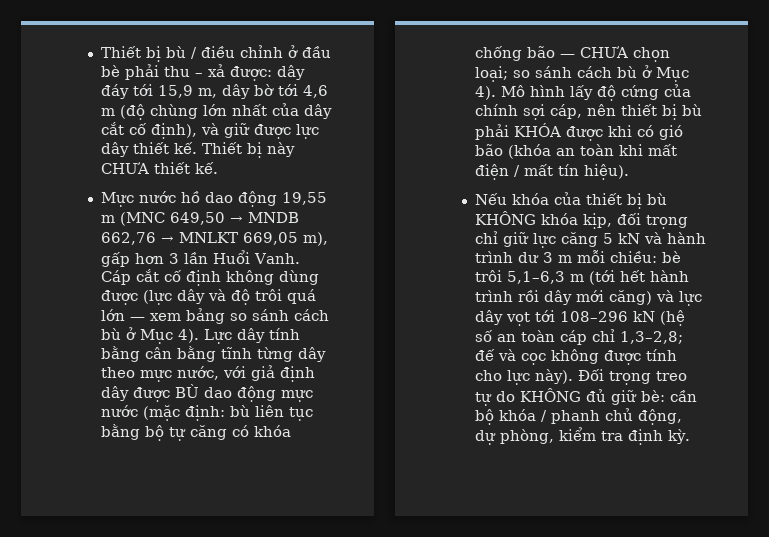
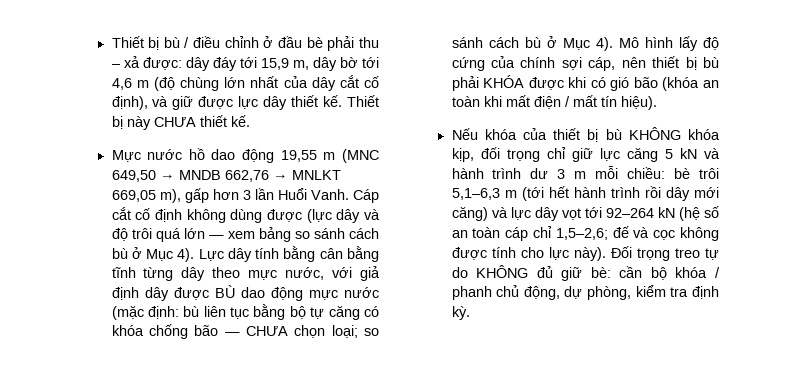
- Nếu khóa của thiết bị bù KHÔNG khóa kịp, đối trọng chỉ giữ lực căng 5 kN và hành trình dư 3 m mỗi chiều: bè trôi 5,1–6,3 m (tới hết hành trình rồi dây mới căng) và lực dây vọt tới 108–296 kN (hệ số an toàn cáp chỉ 1,3–2,8; đế và cọc không được tính cho lực này).
+ Nếu khóa của thiết bị bù KHÔNG khóa kịp, đối trọng chỉ giữ lực căng 5 kN và hành trình dư 3 m mỗi chiều: bè trôi 5,1–6,3 m (tới hết hành trình rồi dây mới căng) và lực dây vọt tới 92–264 kN (hệ số an toàn cáp chỉ 1,5–2,6; đế và cọc không được tính cho lực này).

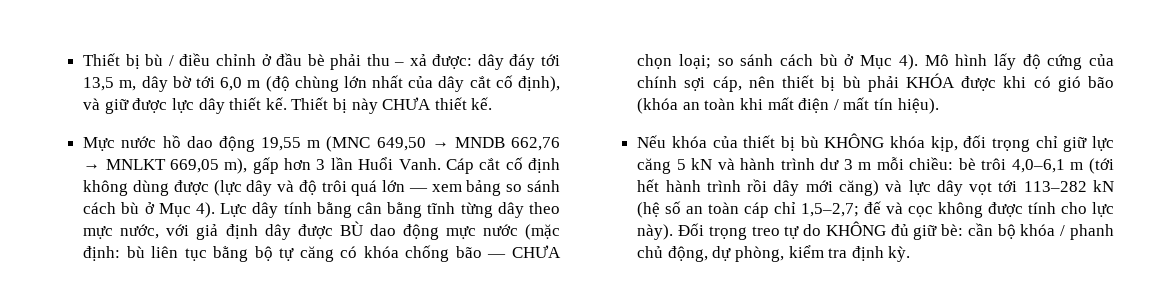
- Thiết bị bù / điều chỉnh ở đầu bè phải thu – xả được: dây đáy tới 15,9 m, dây bờ tới 4,6 m (độ chùng lớn nhất của dây cắt cố định), và giữ được lực dây thiết kế.
+ Thiết bị bù / điều chỉnh ở đầu bè phải thu – xả được: dây đáy tới 13,5 m, dây bờ tới 6,0 m (độ chùng lớn nhất của dây cắt cố định), và giữ được lực dây thiết kế.
- Nếu khóa của thiết bị bù KHÔNG khóa kịp, đối trọng chỉ giữ lực căng 5 kN và hành trình dư 3 m mỗi chiều: bè trôi 5,1–6,3 m (tới hết hành trình rồi dây mới căng) và lực dây vọt tới 92–264 kN (hệ số an toàn cáp chỉ 1,5–2,6; đế và cọc không được tính cho lực này).
+ Nếu khóa của thiết bị bù KHÔNG khóa kịp, đối trọng chỉ giữ lực căng 5 kN và hành trình dư 3 m mỗi chiều: bè trôi 4,0–6,1 m (tới hết hành trình rồi dây mới căng) và lực dây vọt tới 113–282 kN (hệ số an toàn cáp chỉ 1,5–2,7; đế và cọc không được tính cho lực này).

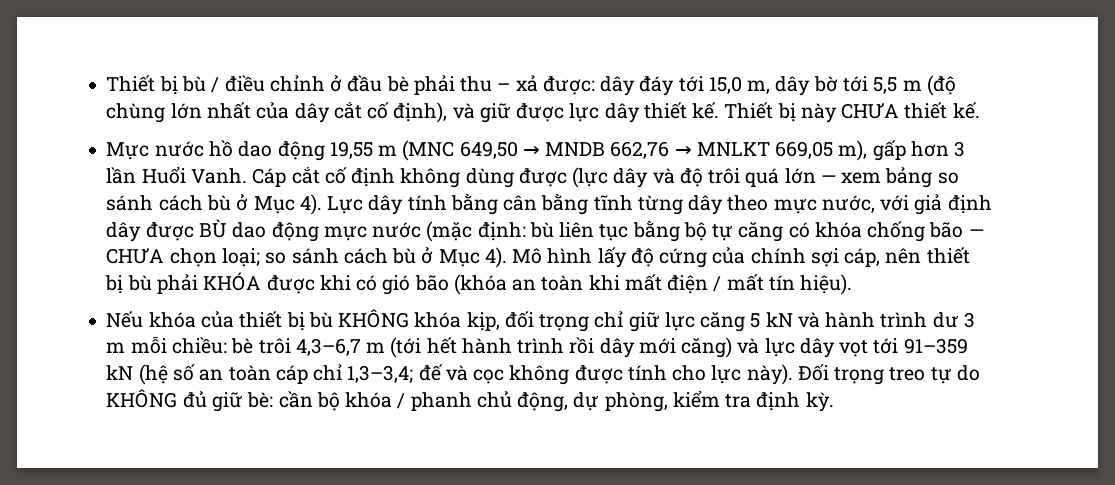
- Thiết bị bù / điều chỉnh ở đầu bè phải thu – xả được: dây đáy tới 13,5 m, dây bờ tới 6,0 m (độ chùng lớn nhất của dây cắt cố định), và giữ được lực dây thiết kế.
+ Thiết bị bù / điều chỉnh ở đầu bè phải thu – xả được: dây đáy tới 15,0 m, dây bờ tới 5,5 m (độ chùng lớn nhất của dây cắt cố định), và giữ được lực dây thiết kế.
- Nếu khóa của thiết bị bù KHÔNG khóa kịp, đối trọng chỉ giữ lực căng 5 kN và hành trình dư 3 m mỗi chiều: bè trôi 4,0–6,1 m (tới hết hành trình rồi dây mới căng) và lực dây vọt tới 113–282 kN (hệ số an toàn cáp chỉ 1,5–2,7; đế và cọc không được tính cho lực này).
+ Nếu khóa của thiết bị bù KHÔNG khóa kịp, đối trọng chỉ giữ lực căng 5 kN và hành trình dư 3 m mỗi chiều: bè trôi 4,3–6,7 m (tới hết hành trình rồi dây mới căng) và lực dây vọt tới 91–359 kN (hệ số an toàn cáp chỉ 1,3–3,4; đế và cọc không được tính cho lực này).

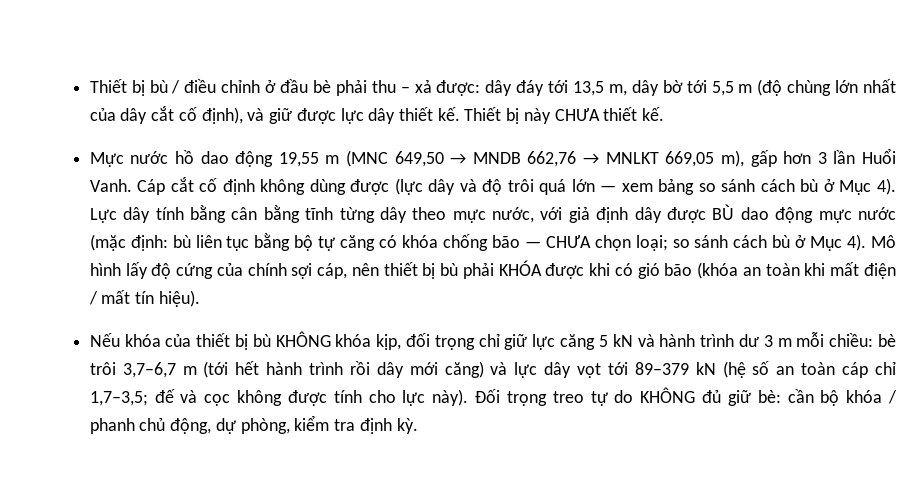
- Thiết bị bù / điều chỉnh ở đầu bè phải thu – xả được: dây đáy tới 15,0 m, dây bờ tới 5,5 m (độ chùng lớn nhất của dây cắt cố định), và giữ được lực dây thiết kế.
+ Thiết bị bù / điều chỉnh ở đầu bè phải thu – xả được: dây đáy tới 13,5 m, dây bờ tới 5,5 m (độ chùng lớn nhất của dây cắt cố định), và giữ được lực dây thiết kế.
- Nếu khóa của thiết bị bù KHÔNG khóa kịp, đối trọng chỉ giữ lực căng 5 kN và hành trình dư 3 m mỗi chiều: bè trôi 4,3–6,7 m (tới hết hành trình rồi dây mới căng) và lực dây vọt tới 91–359 kN (hệ số an toàn cáp chỉ 1,3–3,4; đế và cọc không được tính cho lực này).
+ Nếu khóa của thiết bị bù KHÔNG khóa kịp, đối trọng chỉ giữ lực căng 5 kN và hành trình dư 3 m mỗi chiều: bè trôi 3,7–6,7 m (tới hết hành trình rồi dây mới căng) và lực dây vọt tới 89–379 kN (hệ số an toàn cáp chỉ 1,7–3,5; đế và cọc không được tính cho lực này).

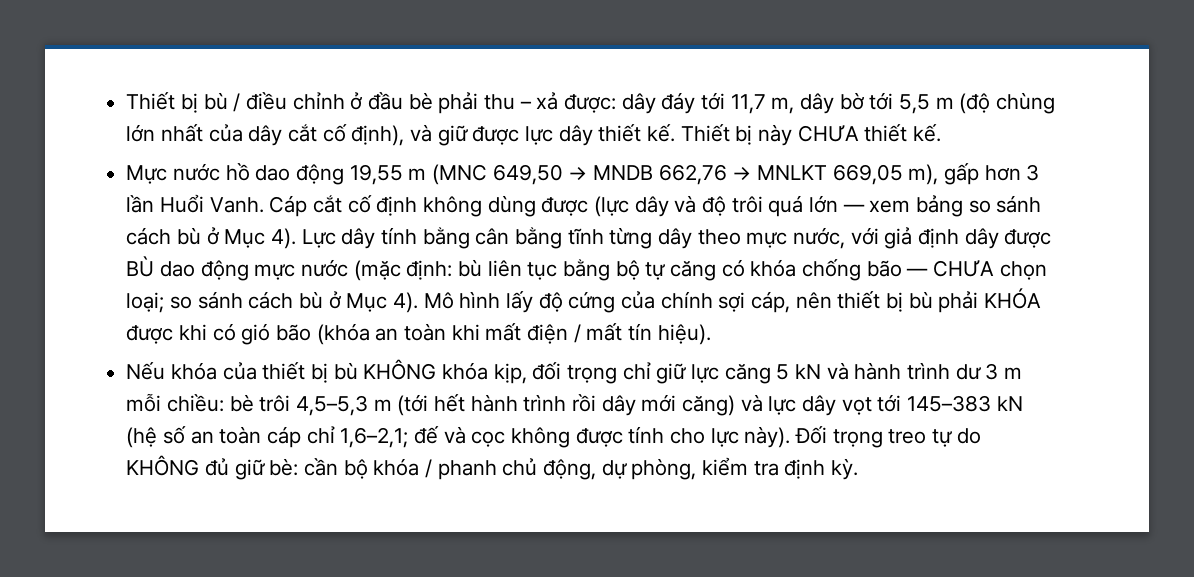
- Thiết bị bù / điều chỉnh ở đầu bè phải thu – xả được: dây đáy tới 13,5 m, dây bờ tới 5,5 m (độ chùng lớn nhất của dây cắt cố định), và giữ được lực dây thiết kế.
+ Thiết bị bù / điều chỉnh ở đầu bè phải thu – xả được: dây đáy tới 11,7 m, dây bờ tới 5,5 m (độ chùng lớn nhất của dây cắt cố định), và giữ được lực dây thiết kế.
- Nếu khóa của thiết bị bù KHÔNG khóa kịp, đối trọng chỉ giữ lực căng 5 kN và hành trình dư 3 m mỗi chiều: bè trôi 3,7–6,7 m (tới hết hành trình rồi dây mới căng) và lực dây vọt tới 89–379 kN (hệ số an toàn cáp chỉ 1,7–3,5; đế và cọc không được tính cho lực này).
+ Nếu khóa của thiết bị bù KHÔNG khóa kịp, đối trọng chỉ giữ lực căng 5 kN và hành trình dư 3 m mỗi chiều: bè trôi 4,5–5,3 m (tới hết hành trình rồi dây mới căng) và lực dây vọt tới 145–383 kN (hệ số an toàn cáp chỉ 1,6–2,1; đế và cọc không được tính cho lực này).

